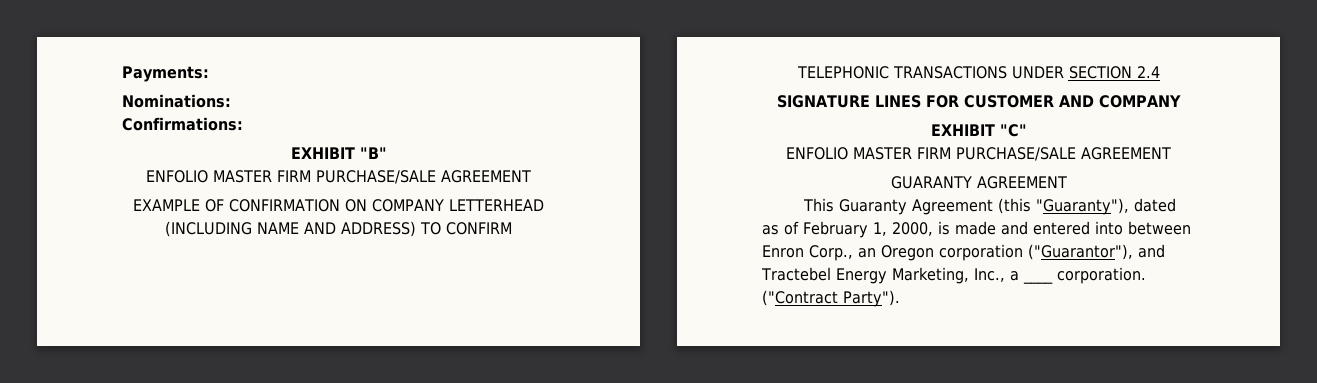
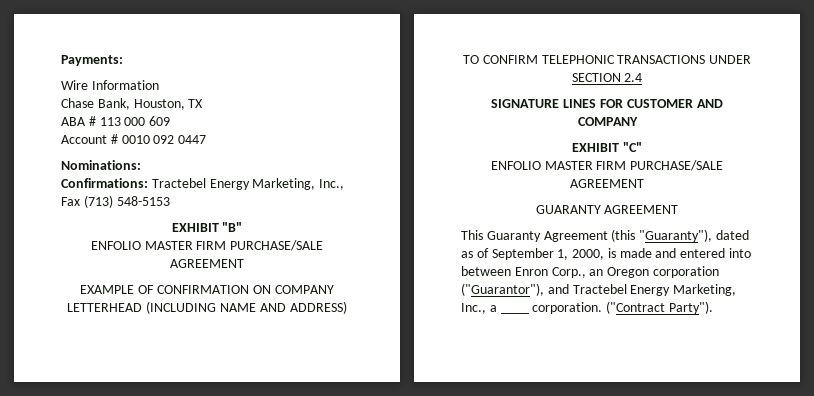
+ Wire Information
+ Chase Bank, Houston, TX
+ ABA # 113 000 609
+ Account # 0010 092 0447
  Nominations:
- Confirmations:
+ Confirmations: Tractebel Energy Marketing, Inc., Fax (713) 548-5153
- This Guaranty Agreement (this "Guaranty"), dated as of February 1, 2000, is made and entered into between Enron Corp., an Oregon corporation ("Guarantor"), and Tractebel Energy Marketing, Inc., a ____ corporation.
+ This Guaranty Agreement (this "Guaranty"), dated as of September 1, 2000, is made and entered into between Enron Corp., an Oregon corporation ("Guarantor"), and Tractebel Energy Marketing, Inc., a ____ corporation.

